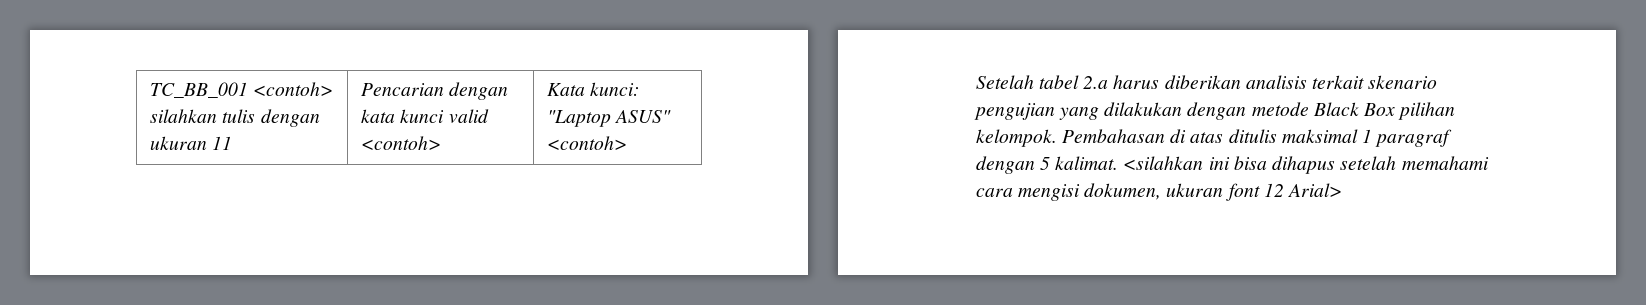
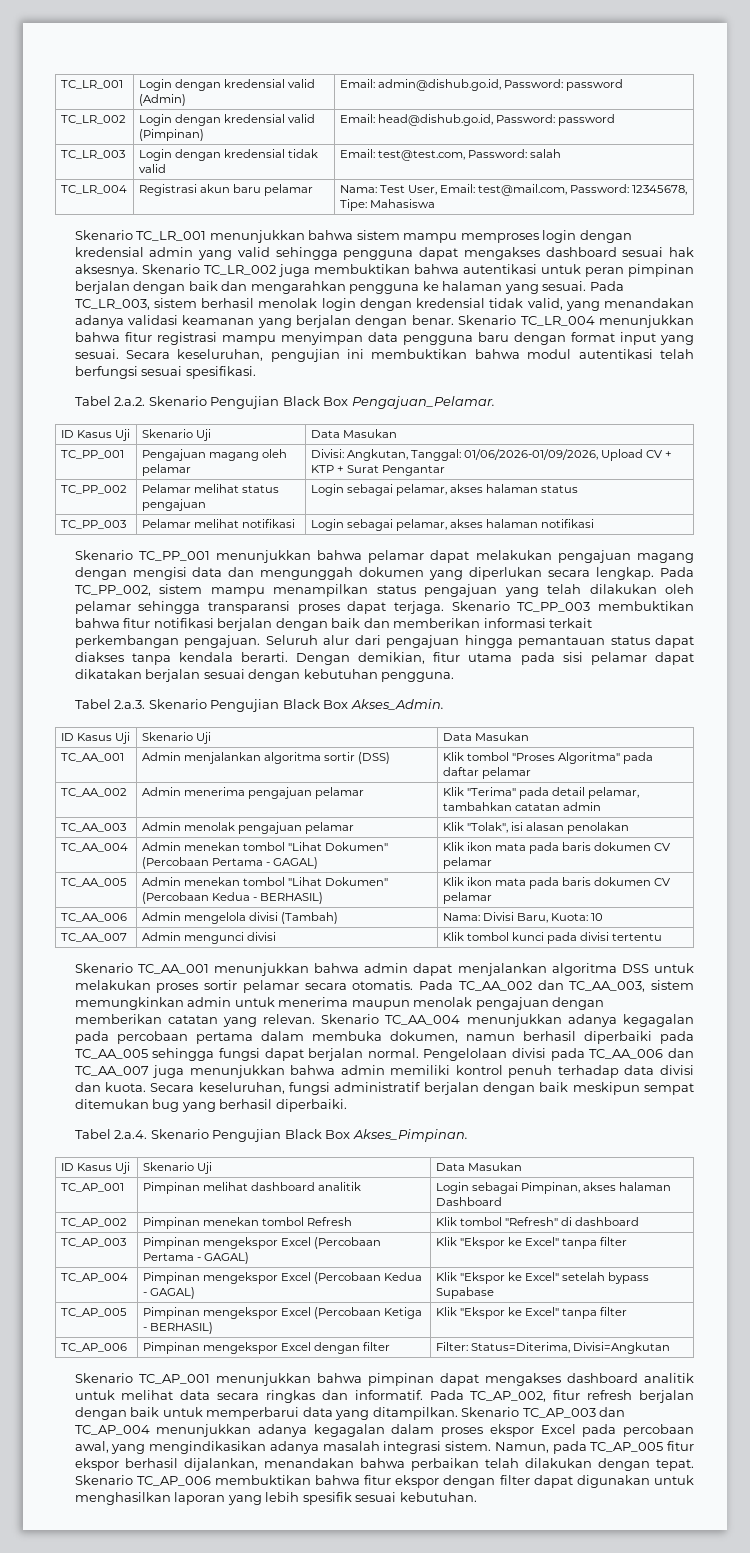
- TC_BB_001 <contoh> silahkan tulis dengan ukuran 11 | Pencarian dengan kata kunci valid <contoh> | Kata kunci: "Laptop ASUS" <contoh>
- Setelah tabel 2.a harus diberikan analisis terkait skenario pengujian yang dilakukan dengan metode Black Box pilihan kelompok. Pembahasan di atas ditulis maksimal 1 paragraf dengan 5 kalimat. <silahkan ini bisa dihapus setelah memahami cara mengisi dokumen, ukuran font 12 Arial>
+ TC_LR_001 | Login dengan kredensial valid (Admin) | Email: admin@dishub.go.id, Password: password
+ TC_LR_002 | Login dengan kredensial valid (Pimpinan) | Email: head@dishub.go.id, Password: password
+ TC_LR_003 | Login dengan kredensial tidak valid | Email: test@test.com, Password: salah
+ TC_LR_004 | Registrasi akun baru pelamar | Nama: Test User, Email: test@mail.com, Password: 12345678, Tipe: Mahasiswa
+ Skenario TC_LR_001 menunjukkan bahwa sistem mampu memproses login dengan kredensial admin yang valid sehingga pengguna dapat mengakses dashboard sesuai hak aksesnya. Skenario TC_LR_002 juga membuktikan bahwa autentikasi untuk peran pimpinan berjalan dengan baik dan mengarahkan pengguna ke halaman yang sesuai. Pada TC_LR_003, sistem berhasil menolak login dengan kredensial tidak valid, yang menandakan adanya validasi keamanan yang berjalan dengan benar. Skenario TC_LR_004 menunjukkan bahwa fitur registrasi mampu menyimpan data pengguna baru dengan format input yang sesuai. Secara keseluruhan, pengujian ini membuktikan bahwa modul autentikasi telah berfungsi sesuai spesifikasi.
+ Tabel 2.a.2. Skenario Pengujian Black Box Pengajuan_Pelamar.
+ ID Kasus Uji | Skenario Uji | Data Masukan
+ TC_PP_001 | Pengajuan magang oleh pelamar | Divisi: Angkutan, Tanggal: 01/06/2026-01/09/2026, Upload CV + KTP + Surat Pengantar
+ TC_PP_002 | Pelamar melihat status pengajuan | Login sebagai pelamar, akses halaman status
+ TC_PP_003 | Pelamar melihat notifikasi | Login sebagai pelamar, akses halaman notifikasi
+ Skenario TC_PP_001 menunjukkan bahwa pelamar dapat melakukan pengajuan magang dengan mengisi data dan mengunggah dokumen yang diperlukan secara lengkap. Pada TC_PP_002, sistem mampu menampilkan status pengajuan yang telah dilakukan oleh pelamar sehingga transparansi proses dapat terjaga. Skenario TC_PP_003 membuktikan bahwa fitur notifikasi berjalan dengan baik dan memberikan informasi terkait perkembangan pengajuan. Seluruh alur dari pengajuan hingga pemantauan status dapat diakses tanpa kendala berarti. Dengan demikian, fitur utama pada sisi pelamar dapat dikatakan berjalan sesuai dengan kebutuhan pengguna.
+ Tabel 2.a.3. Skenario Pengujian Black Box Akses_Admin.
+ ID Kasus Uji | Skenario Uji | Data Masukan
+ TC_AA_001 | Admin menjalankan algoritma sortir (DSS) | Klik tombol "Proses Algoritma" pada daftar pelamar
+ TC_AA_002 | Admin menerima pengajuan pelamar | Klik "Terima" pada detail pelamar, tambahkan catatan admin
+ TC_AA_003 | Admin menolak pengajuan pelamar | Klik "Tolak", isi alasan penolakan
+ TC_AA_004 | Admin menekan tombol "Lihat Dokumen" (Percobaan Pertama - GAGAL) | Klik ikon mata pada baris dokumen CV pelamar
+ TC_AA_005 | Admin menekan tombol "Lihat Dokumen" (Percobaan Kedua - BERHASIL) | Klik ikon mata pada baris dokumen CV pelamar
+ TC_AA_006 | Admin mengelola divisi (Tambah) | Nama: Divisi Baru, Kuota: 10
+ TC_AA_007 | Admin mengunci divisi | Klik tombol kunci pada divisi tertentu
+ Skenario TC_AA_001 menunjukkan bahwa admin dapat menjalankan algoritma DSS untuk melakukan proses sortir pelamar secara otomatis. Pada TC_AA_002 dan TC_AA_003, sistem memungkinkan admin untuk menerima maupun menolak pengajuan dengan memberikan catatan yang relevan. Skenario TC_AA_004 menunjukkan adanya kegagalan pada percobaan pertama dalam membuka dokumen, namun berhasil diperbaiki pada TC_AA_005 sehingga fungsi dapat berjalan normal. Pengelolaan divisi pada TC_AA_006 dan TC_AA_007 juga menunjukkan bahwa admin memiliki kontrol penuh terhadap data divisi dan kuota. Secara keseluruhan, fungsi administratif berjalan dengan baik meskipun sempat ditemukan bug yang berhasil diperbaiki.
+ Tabel 2.a.4. Skenario Pengujian Black Box Akses_Pimpinan.
+ ID Kasus Uji | Skenario Uji | Data Masukan
+ TC_AP_001 | Pimpinan melihat dashboard analitik | Login sebagai Pimpinan, akses halaman Dashboard
+ TC_AP_002 | Pimpinan menekan tombol Refresh | Klik tombol "Refresh" di dashboard
+ TC_AP_003 | Pimpinan mengekspor Excel (Percobaan Pertama - GAGAL) | Klik "Ekspor ke Excel" tanpa filter
+ TC_AP_004 | Pimpinan mengekspor Excel (Percobaan Kedua - GAGAL) | Klik "Ekspor ke Excel" setelah bypass Supabase
+ TC_AP_005 | Pimpinan mengekspor Excel (Percobaan Ketiga - BERHASIL) | Klik "Ekspor ke Excel" tanpa filter
+ TC_AP_006 | Pimpinan mengekspor Excel dengan filter | Filter: Status=Diterima, Divisi=Angkutan
+ Skenario TC_AP_001 menunjukkan bahwa pimpinan dapat mengakses dashboard analitik untuk melihat data secara ringkas dan informatif. Pada TC_AP_002, fitur refresh berjalan dengan baik untuk memperbarui data yang ditampilkan. Skenario TC_AP_003 dan TC_AP_004 menunjukkan adanya kegagalan dalam proses ekspor Excel pada percobaan awal, yang mengindikasikan adanya masalah integrasi sistem. Namun, pada TC_AP_005 fitur ekspor berhasil dijalankan, menandakan bahwa perbaikan telah dilakukan dengan tepat. Skenario TC_AP_006 membuktikan bahwa fitur ekspor dengan filter dapat digunakan untuk menghasilkan laporan yang lebih spesifik sesuai kebutuhan.

